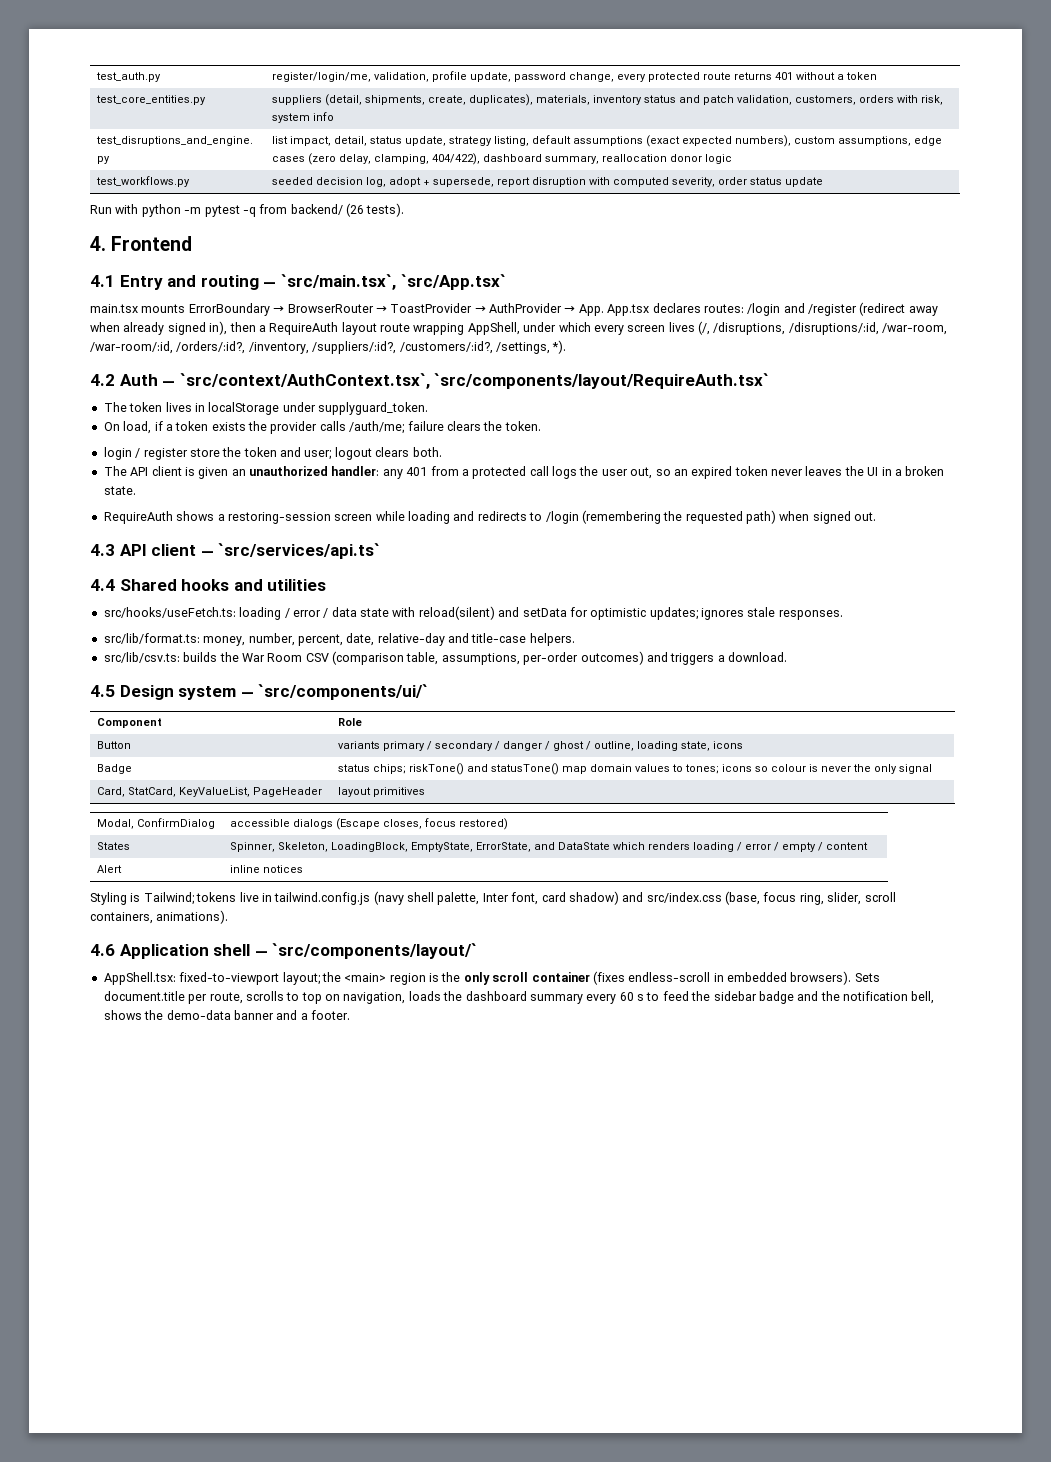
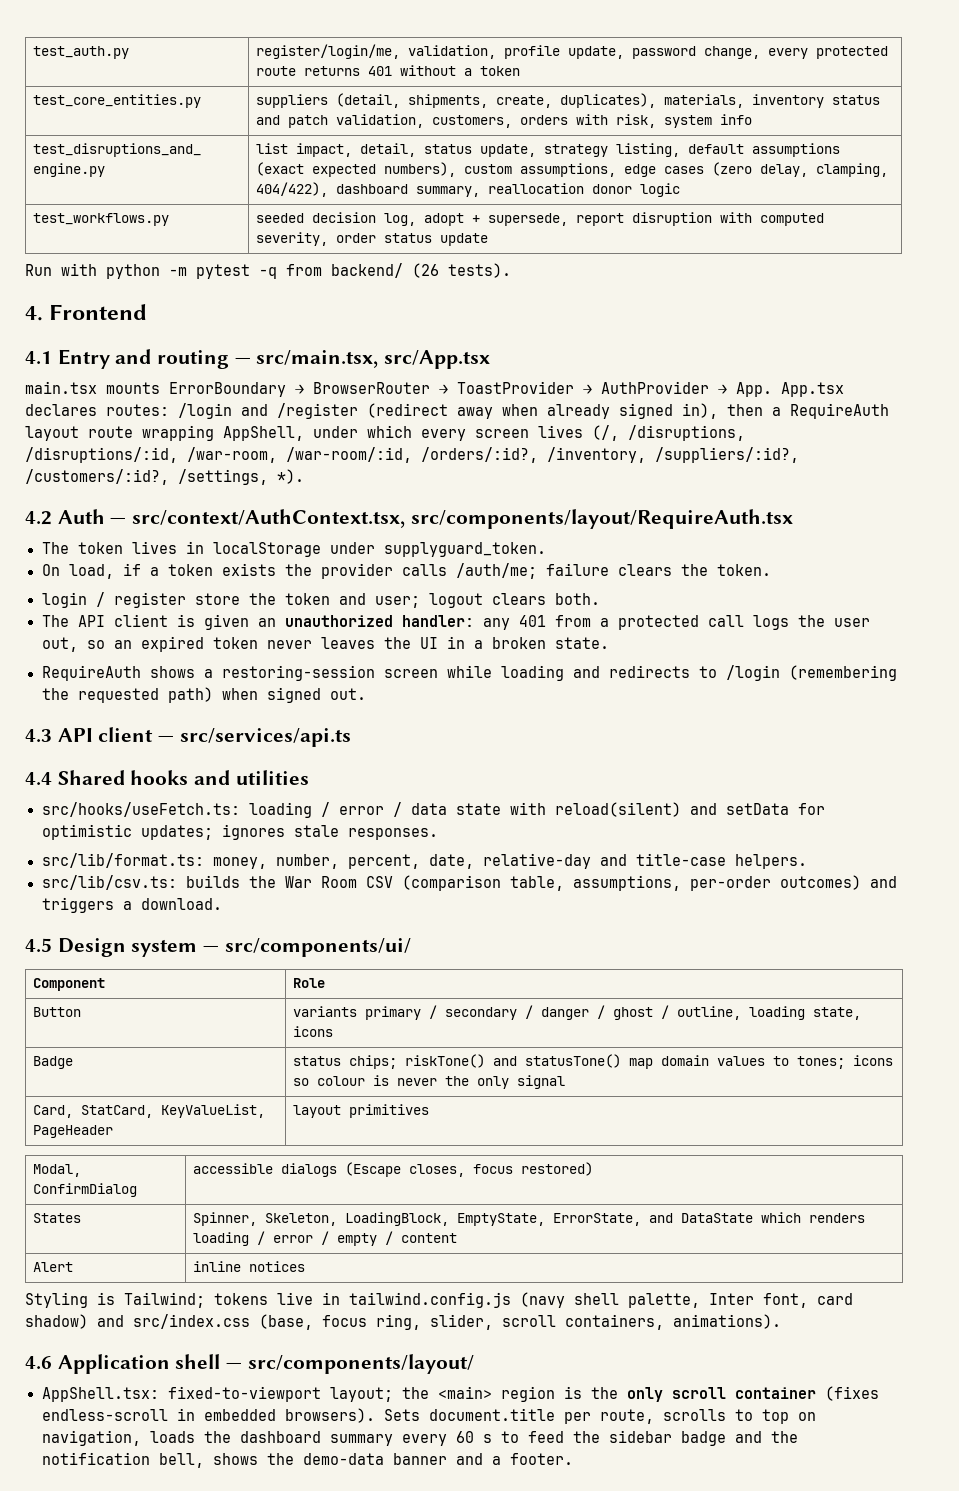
- 4.1 Entry and routing — `src/main.tsx`, `src/App.tsx`
+ 4.1 Entry and routing — src/main.tsx, src/App.tsx
- 4.2 Auth — `src/context/AuthContext.tsx`, `src/components/layout/RequireAuth.tsx`
+ 4.2 Auth — src/context/AuthContext.tsx, src/components/layout/RequireAuth.tsx
- 4.3 API client — `src/services/api.ts`
+ 4.3 API client — src/services/api.ts
- 4.5 Design system — `src/components/ui/`
+ 4.5 Design system — src/components/ui/
- 4.6 Application shell — `src/components/layout/`
+ 4.6 Application shell — src/components/layout/

